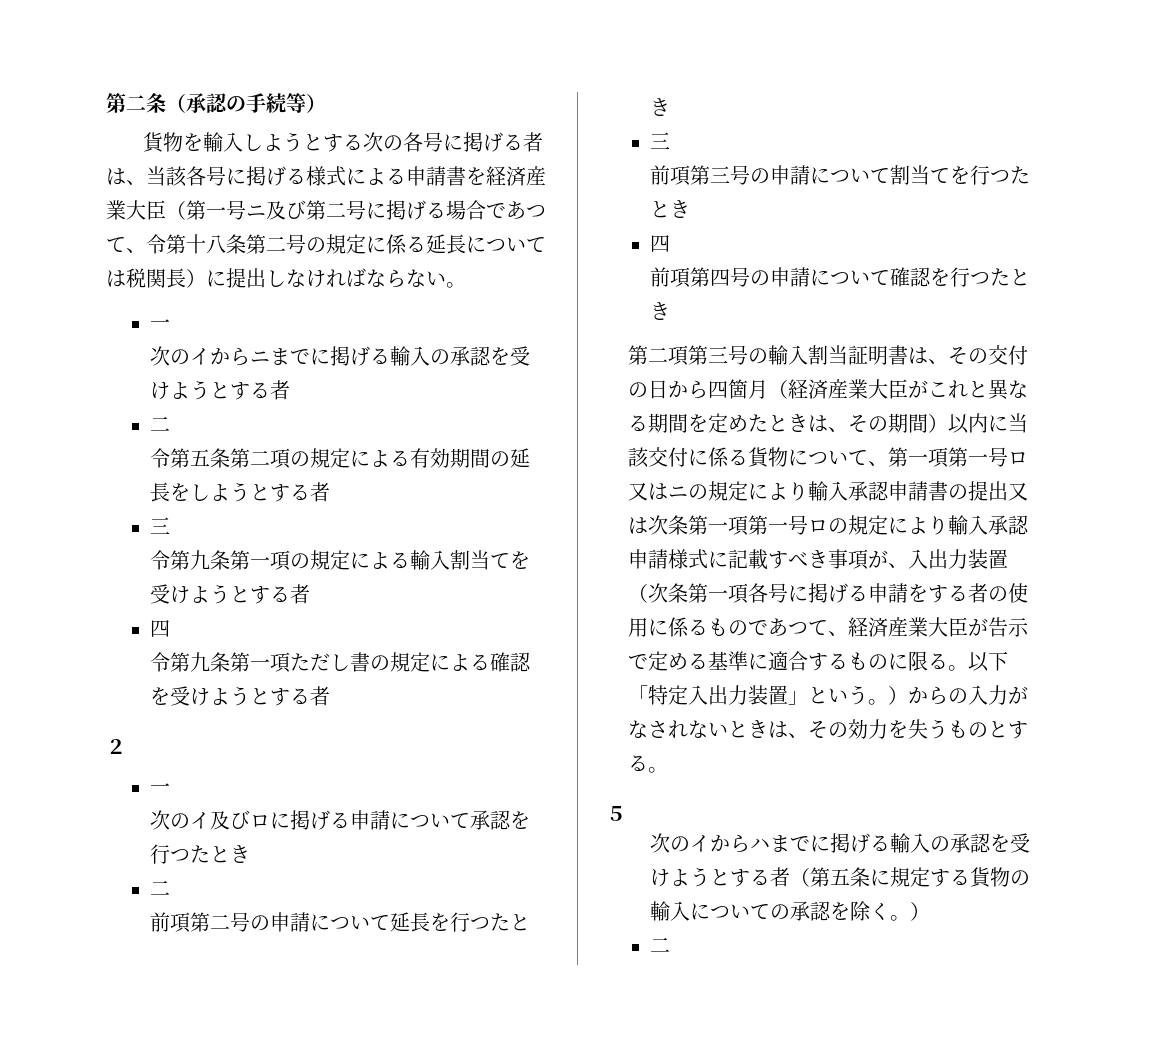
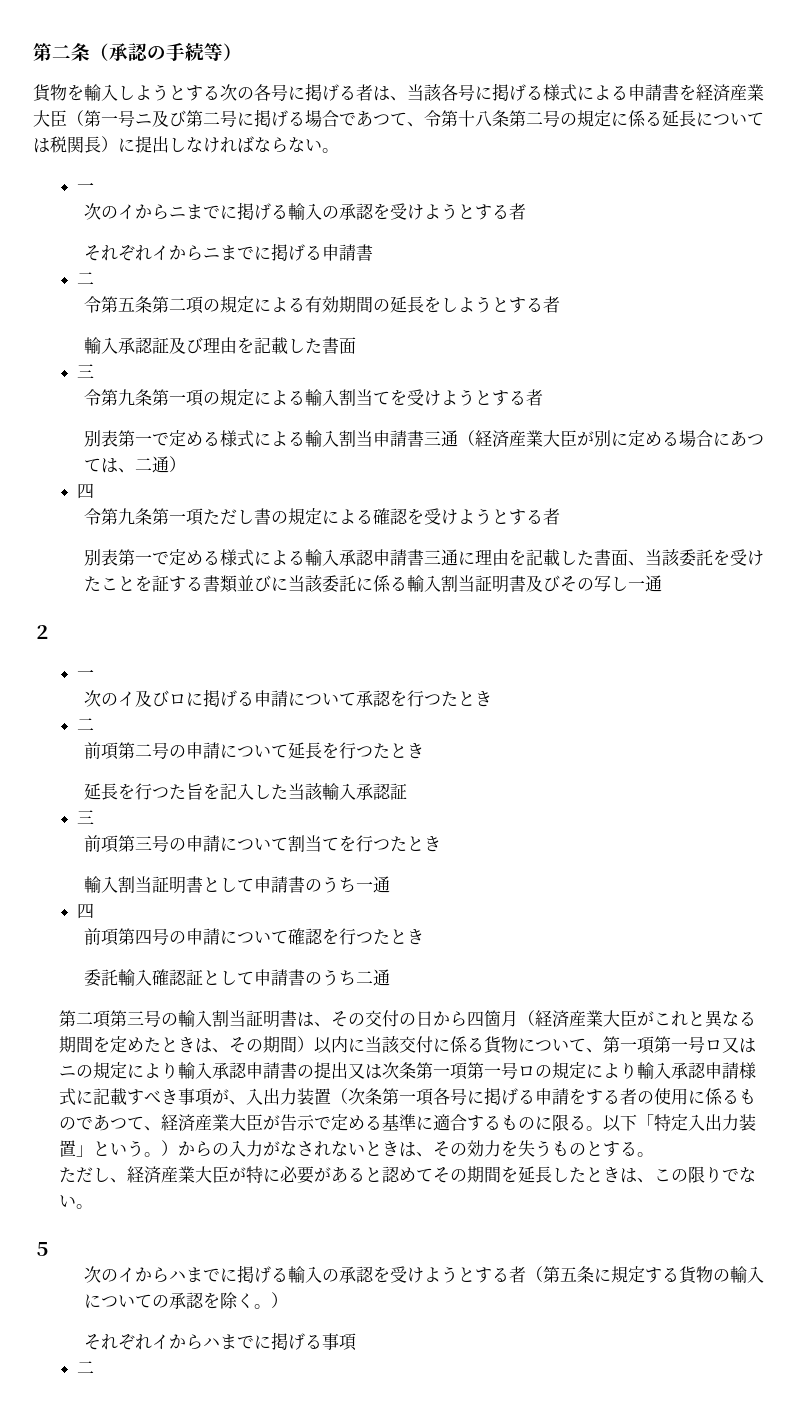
+ それぞれイからニまでに掲げる申請書
+ 輸入承認証及び理由を記載した書面
+ 別表第一で定める様式による輸入割当申請書三通（経済産業大臣が別に定める場合にあつては、二通）
+ 別表第一で定める様式による輸入承認申請書三通に理由を記載した書面、当該委託を受けたことを証する書類並びに当該委託に係る輸入割当証明書及びその写し一通
+ 延長を行つた旨を記入した当該輸入承認証
+ 輸入割当証明書として申請書のうち一通
+ 委託輸入確認証として申請書のうち二通
+ ただし、経済産業大臣が特に必要があると認めてその期間を延長したときは、この限りでない。
+ それぞれイからハまでに掲げる事項

